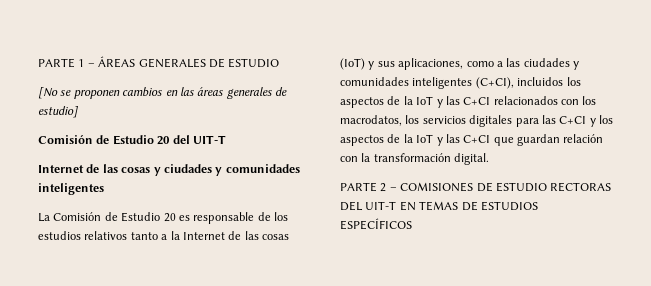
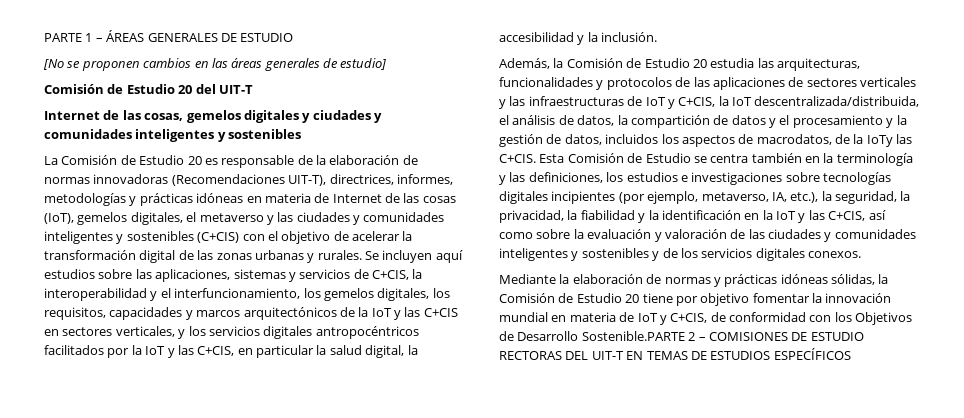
- Internet de las cosas y ciudades y comunidades inteligentes
+ Internet de las cosas, gemelos digitales y ciudades y comunidades inteligentes y sostenibles
- La Comisión de Estudio 20 es responsable de los estudios relativos tanto a la Internet de las cosas (IoT) y sus aplicaciones, como a las ciudades y comunidades inteligentes (C+CI), incluidos los aspectos de la IoT y las C+CI relacionados con los macrodatos, los servicios digitales para las C+CI y los aspectos de la IoT y las C+CI que guardan relación con la transformación digital.
- PARTE 2 – COMISIONES DE ESTUDIO RECTORAS DEL UIT-T EN TEMAS DE ESTUDIOS ESPECÍFICOS
+ La Comisión de Estudio 20 es responsable de la elaboración de normas innovadoras (Recomendaciones UIT-T), directrices, informes, metodologías y prácticas idóneas en materia de Internet de las cosas (IoT), gemelos digitales, el metaverso y las ciudades y comunidades inteligentes y sostenibles (C+CIS) con el objetivo de acelerar la transformación digital de las zonas urbanas y rurales. Se incluyen aquí estudios sobre las aplicaciones, sistemas y servicios de C+CIS, la interoperabilidad y el interfuncionamiento, los gemelos digitales, los requisitos, capacidades y marcos arquitectónicos de la IoT y las C+CIS en sectores verticales, y los servicios digitales antropocéntricos facilitados por la IoT y las C+CIS, en particular la salud digital, la accesibilidad y la inclusión.
+ Además, la Comisión de Estudio 20 estudia las arquitecturas, funcionalidades y protocolos de las aplicaciones de sectores verticales y las infraestructuras de IoT y C+CIS, la IoT descentralizada/distribuida, el análisis de datos, la compartición de datos y el procesamiento y la gestión de datos, incluidos los aspectos de macrodatos, de la IoTy las C+CIS. Esta Comisión de Estudio se centra también en la terminología y las definiciones, los estudios e investigaciones sobre tecnologías digitales incipientes (por ejemplo, metaverso, IA, etc.), la seguridad, la privacidad, la fiabilidad y la identificación en la IoT y las C+CIS, así como sobre la evaluación y valoración de las ciudades y comunidades inteligentes y sostenibles y de los servicios digitales conexos.
+ Mediante la elaboración de normas y prácticas idóneas sólidas, la Comisión de Estudio 20 tiene por objetivo fomentar la innovación mundial en materia de IoT y C+CIS, de conformidad con los Objetivos de Desarrollo Sostenible.PARTE 2 – COMISIONES DE ESTUDIO RECTORAS DEL UIT-T EN TEMAS DE ESTUDIOS ESPECÍFICOS

